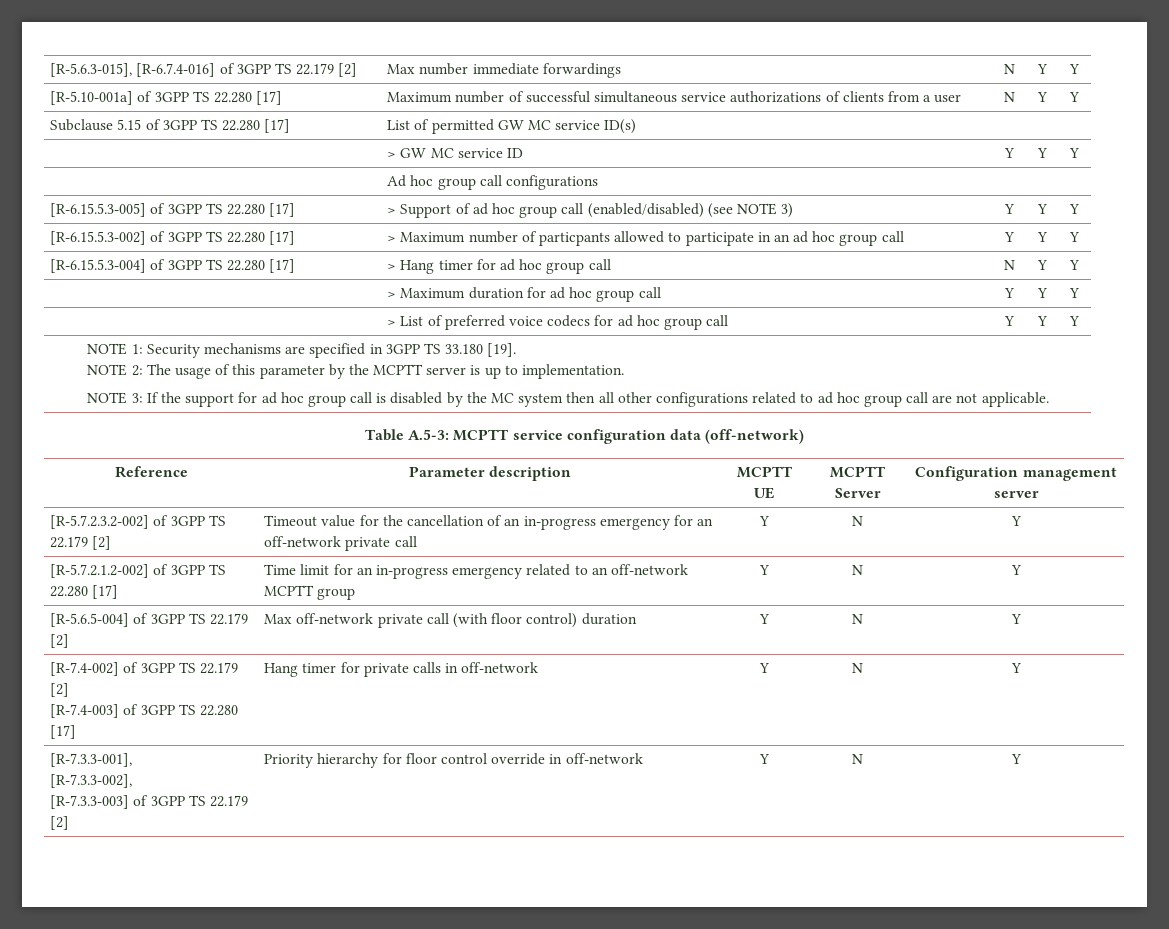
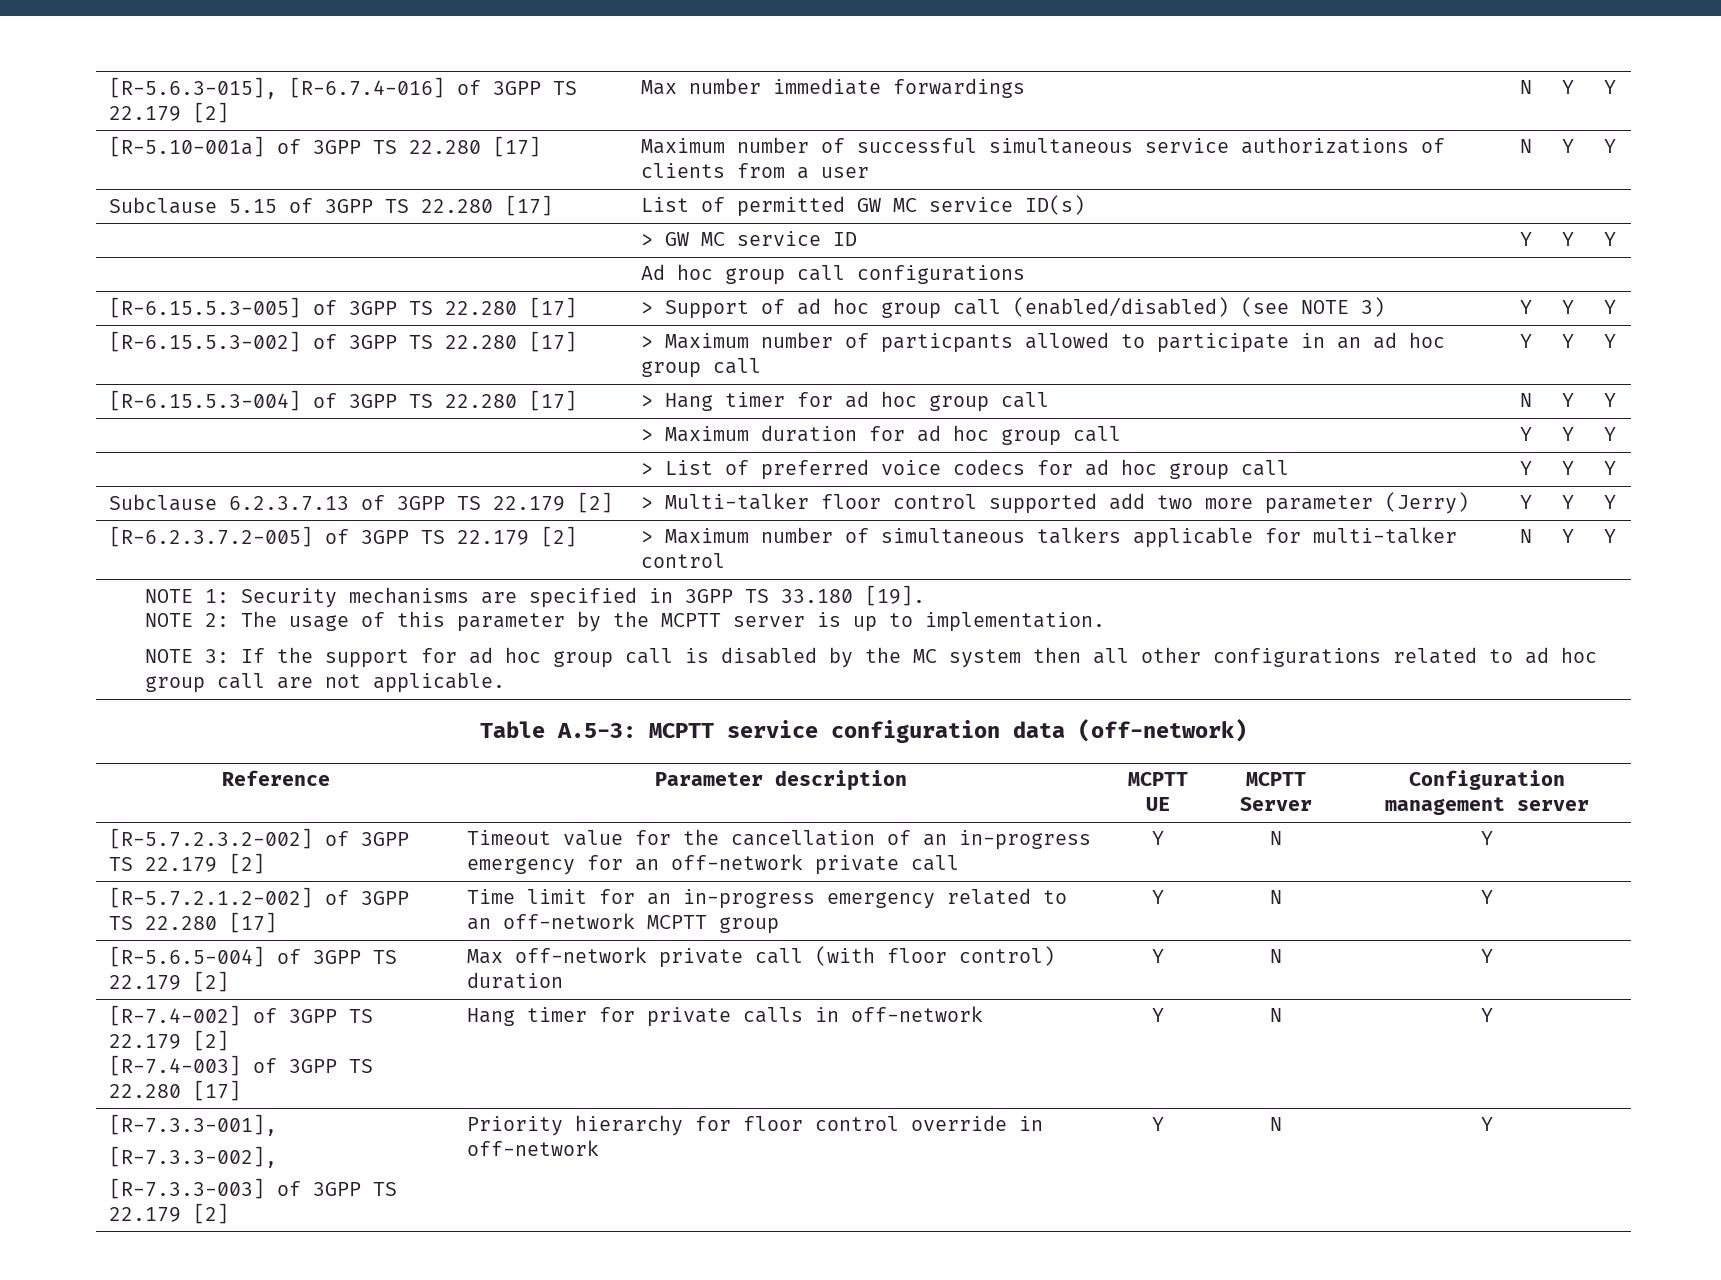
+ Subclause 6.2.3.7.13 of 3GPP TS 22.179 [2] | > Multi-talker floor control supported add two more parameter (Jerry) | Y | Y | Y
+ [R-6.2.3.7.2-005] of 3GPP TS 22.179 [2] | > Maximum number of simultaneous talkers applicable for multi-talker control | N | Y | Y

